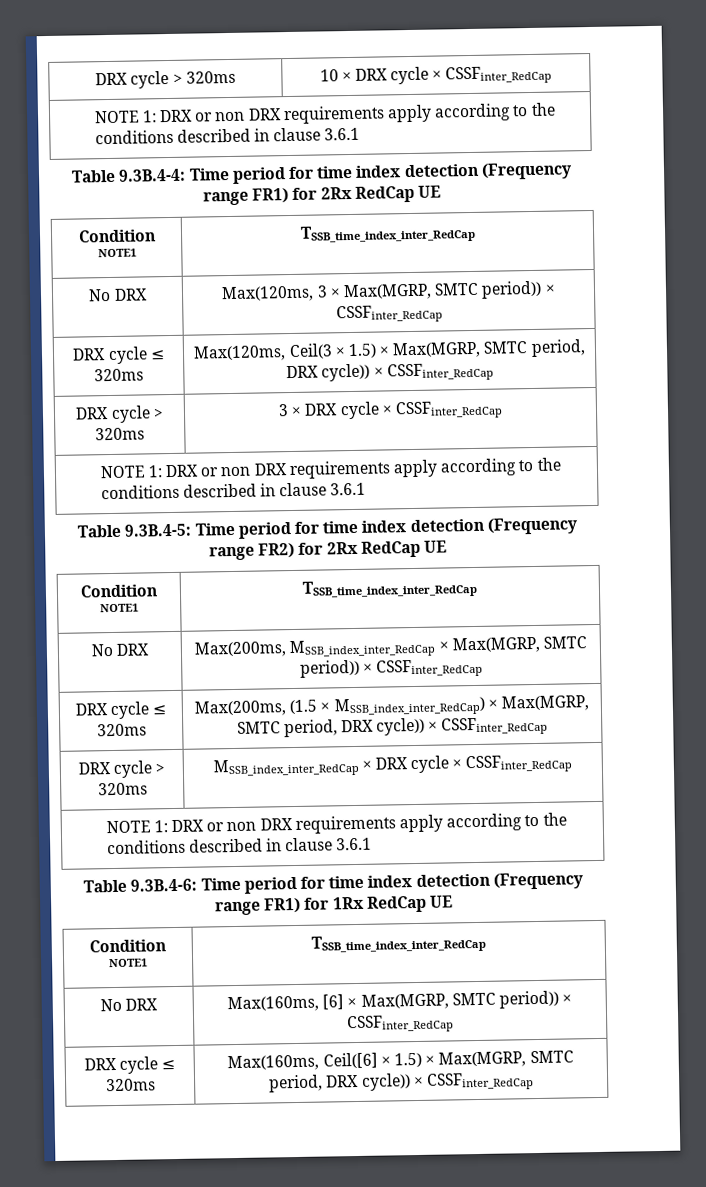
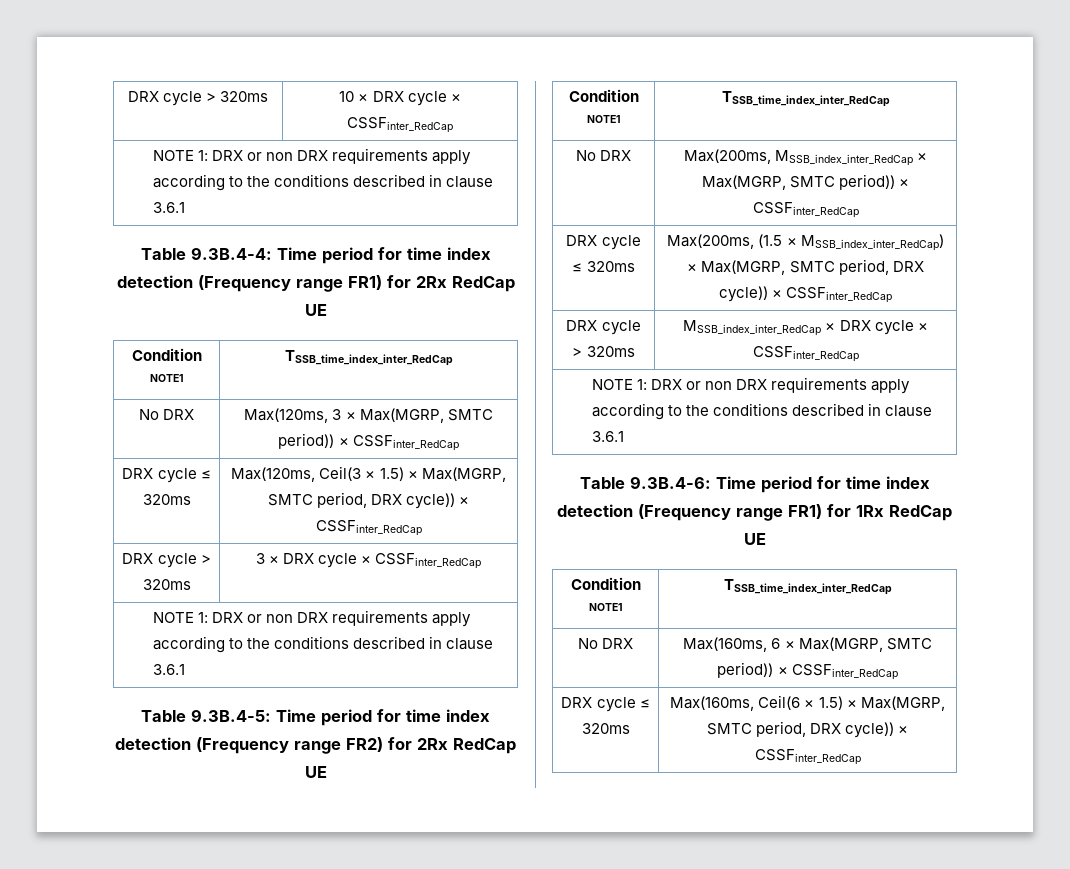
- No DRX | Max(160ms, [6] × Max(MGRP, SMTC period)) × CSSFinter_RedCap
+ No DRX | Max(160ms, 6 × Max(MGRP, SMTC period)) × CSSFinter_RedCap
- DRX cycle ≤ 320ms | Max(160ms, Ceil([6] × 1.5) × Max(MGRP, SMTC period, DRX cycle)) × CSSFinter_RedCap
+ DRX cycle ≤ 320ms | Max(160ms, Ceil(6 × 1.5) × Max(MGRP, SMTC period, DRX cycle)) × CSSFinter_RedCap

